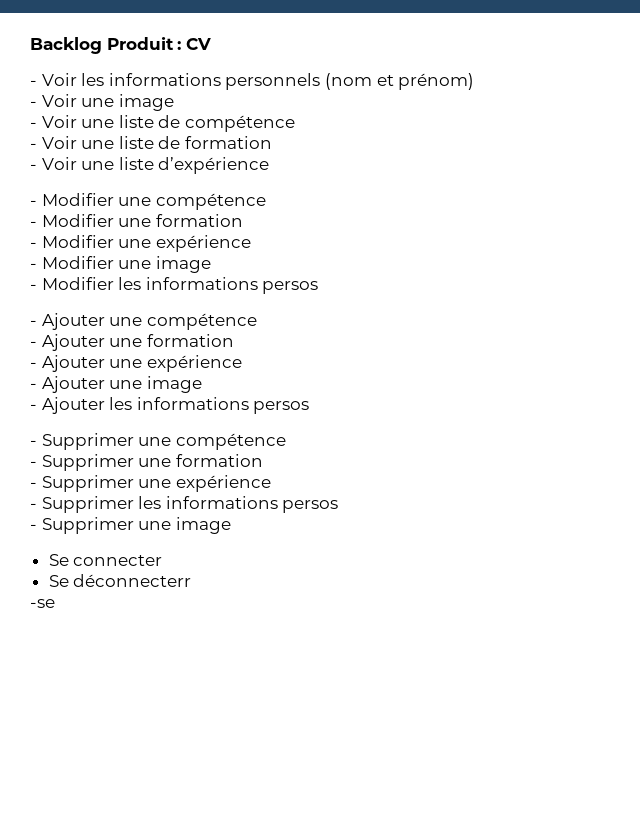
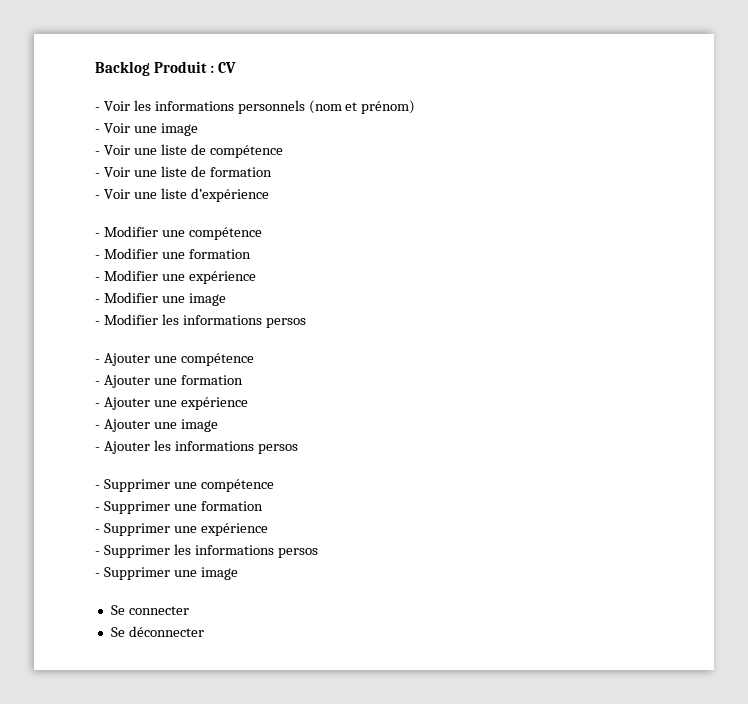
- Se déconnecterr
- -se
+ Se déconnecter

